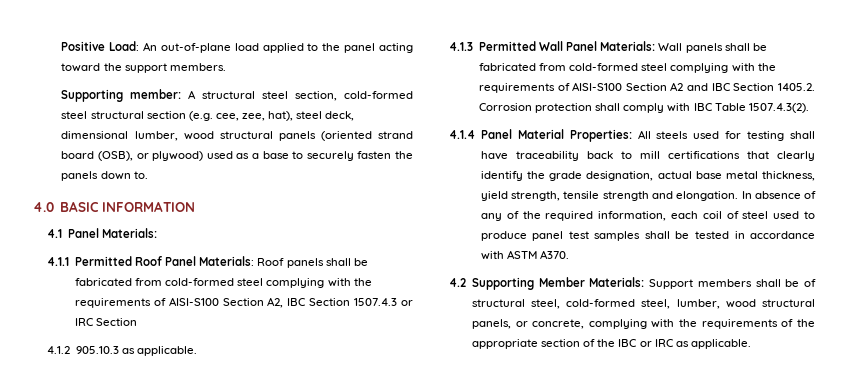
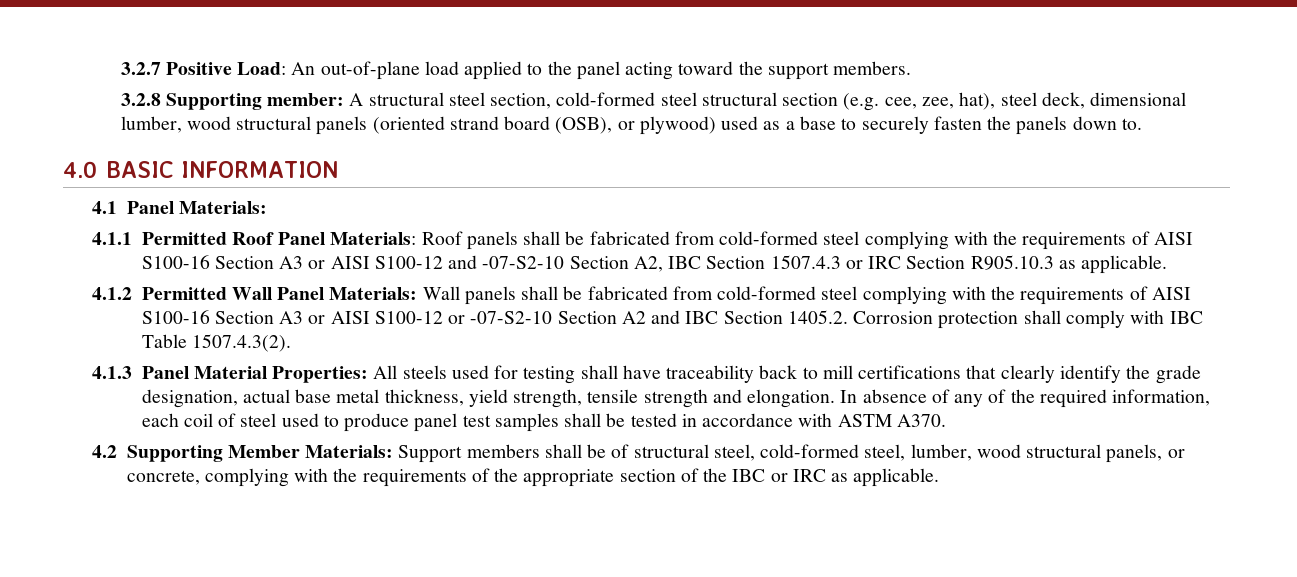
- Positive Load: An out-of-plane load applied to the panel acting toward the support members.
+ 3.2.7 Positive Load: An out-of-plane load applied to the panel acting toward the support members.
- Supporting member: A structural steel section, cold-formed steel structural section (e.g. cee, zee, hat), steel deck, dimensional lumber, wood structural panels (oriented strand board (OSB), or plywood) used as a base to securely fasten the panels down to.
+ 3.2.8 Supporting member: A structural steel section, cold-formed steel structural section (e.g. cee, zee, hat), steel deck, dimensional lumber, wood structural panels (oriented strand board (OSB), or plywood) used as a base to securely fasten the panels down to.
- 4.1.1 Permitted Roof Panel Materials: Roof panels shall be fabricated from cold-formed steel complying with the requirements of AISI-S100 Section A2, IBC Section 1507.4.3 or IRC Section
- 4.1.2 905.10.3 as applicable.
+ 4.1.1 Permitted Roof Panel Materials: Roof panels shall be fabricated from cold-formed steel complying with the requirements of AISI S100-16 Section A3 or AISI S100-12 and -07-S2-10 Section A2, IBC Section 1507.4.3 or IRC Section R905.10.3 as applicable.
- 4.1.3 Permitted Wall Panel Materials: Wall panels shall be fabricated from cold-formed steel complying with the requirements of AISI-S100 Section A2 and IBC Section 1405.2. Corrosion protection shall comply with IBC Table 1507.4.3(2).
+ 4.1.2 Permitted Wall Panel Materials: Wall panels shall be fabricated from cold-formed steel complying with the requirements of AISI S100-16 Section A3 or AISI S100-12 or -07-S2-10 Section A2 and IBC Section 1405.2. Corrosion protection shall comply with IBC Table 1507.4.3(2).
- 4.1.4 Panel Material Properties: All steels used for testing shall have traceability back to mill certifications that clearly identify the grade designation, actual base metal thickness, yield strength, tensile strength and elongation.
+ 4.1.3 Panel Material Properties: All steels used for testing shall have traceability back to mill certifications that clearly identify the grade designation, actual base metal thickness, yield strength, tensile strength and elongation.

